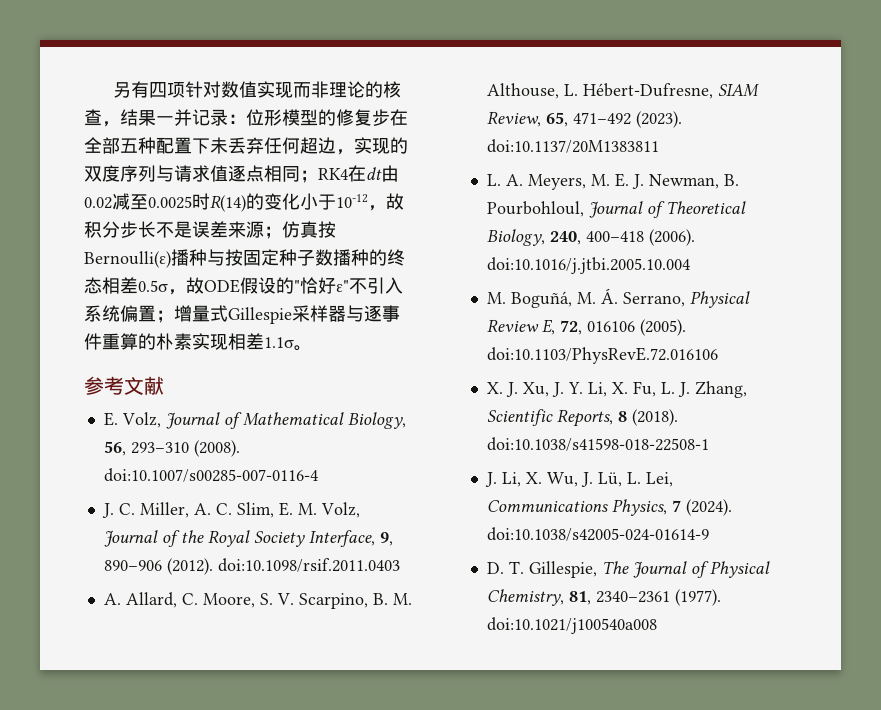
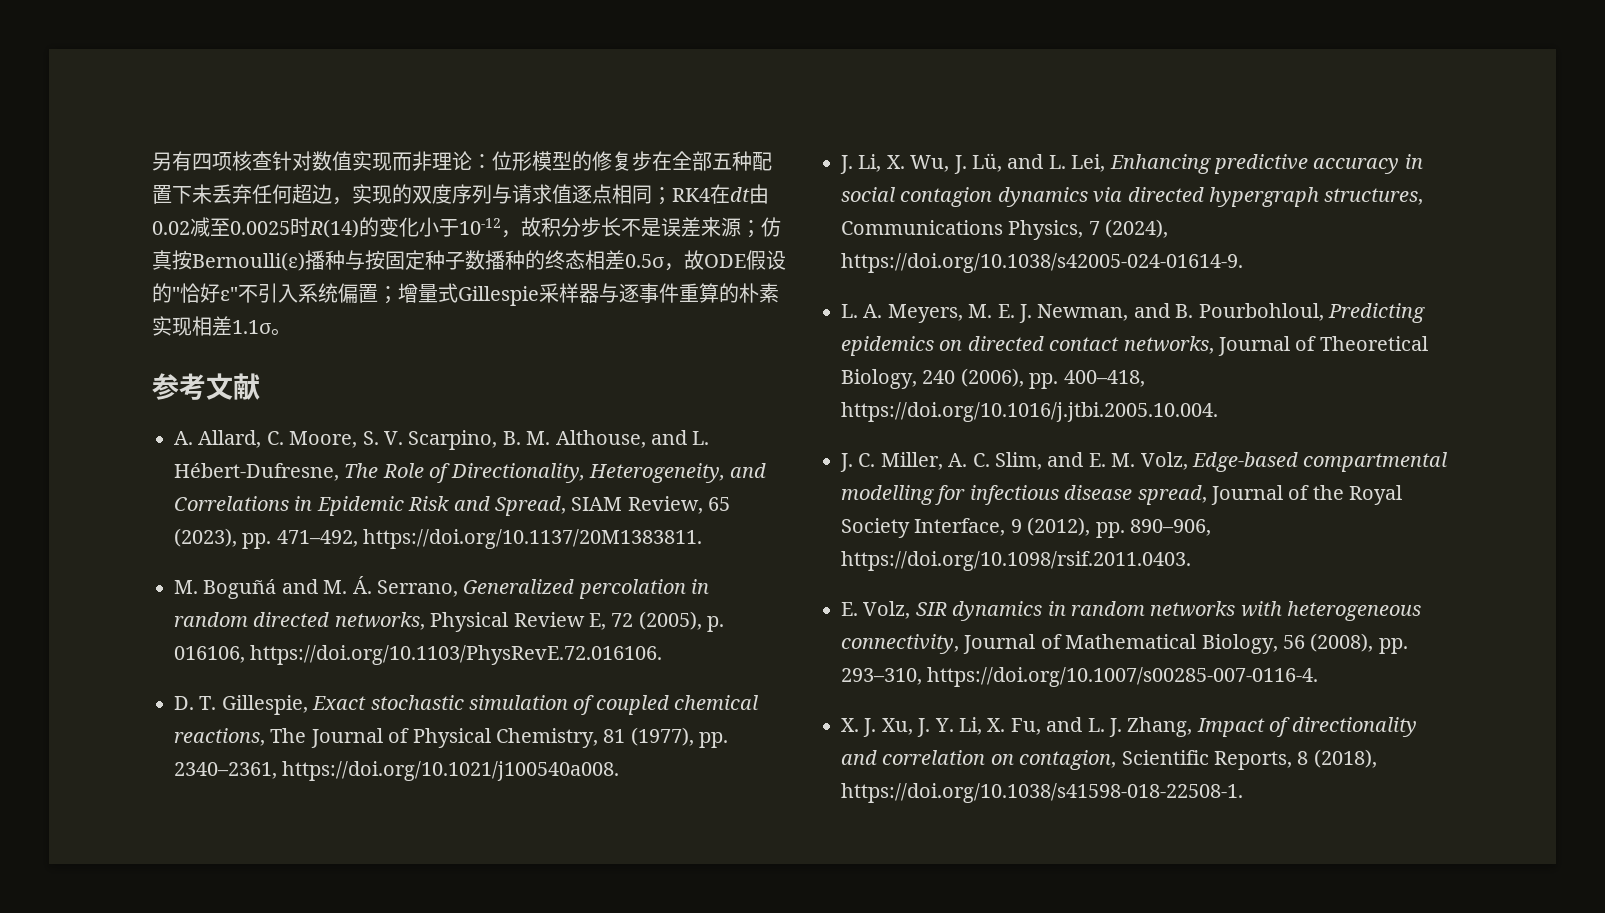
- 另有四项针对数值实现而非理论的核查，结果一并记录：
+ 另有四项核查针对数值实现而非理论：
- E. Volz, Journal of Mathematical Biology, 56, 293–310 (2008). doi:10.1007/s00285-007-0116-4
- J. C. Miller, A. C. Slim, E. M. Volz, Journal of the Royal Society Interface, 9, 890–906 (2012). doi:10.1098/rsif.2011.0403
- A. Allard, C. Moore, S. V. Scarpino, B. M. Althouse, L. Hébert-Dufresne, SIAM Review, 65, 471–492 (2023). doi:10.1137/20M1383811
+ A. Allard, C. Moore, S. V. Scarpino, B. M. Althouse, and L. Hébert-Dufresne, The Role of Directionality, Heterogeneity, and Correlations in Epidemic Risk and Spread, SIAM Review, 65 (2023), pp. 471–492, https://doi.org/10.1137/20M1383811.
+ M. Boguñá and M. Á. Serrano, Generalized percolation in random directed networks, Physical Review E, 72 (2005), p. 016106, https://doi.org/10.1103/PhysRevE.72.016106.
+ D. T. Gillespie, Exact stochastic simulation of coupled chemical reactions, The Journal of Physical Chemistry, 81 (1977), pp. 2340–2361, https://doi.org/10.1021/j100540a008.
+ J. Li, X. Wu, J. Lü, and L. Lei, Enhancing predictive accuracy in social contagion dynamics via directed hypergraph structures, Communications Physics, 7 (2024), https://doi.org/10.1038/s42005-024-01614-9.
- L. A. Meyers, M. E. J. Newman, B. Pourbohloul, Journal of Theoretical Biology, 240, 400–418 (2006). doi:10.1016/j.jtbi.2005.10.004
- M. Boguñá, M. Á. Serrano, Physical Review E, 72, 016106 (2005). doi:10.1103/PhysRevE.72.016106
+ L. A. Meyers, M. E. J. Newman, and B. Pourbohloul, Predicting epidemics on directed contact networks, Journal of Theoretical Biology, 240 (2006), pp. 400–418, https://doi.org/10.1016/j.jtbi.2005.10.004.
+ J. C. Miller, A. C. Slim, and E. M. Volz, Edge-based compartmental modelling for infectious disease spread, Journal of the Royal Society Interface, 9 (2012), pp. 890–906, https://doi.org/10.1098/rsif.2011.0403.
+ E. Volz, SIR dynamics in random networks with heterogeneous connectivity, Journal of Mathematical Biology, 56 (2008), pp. 293–310, https://doi.org/10.1007/s00285-007-0116-4.
- X. J. Xu, J. Y. Li, X. Fu, L. J. Zhang, Scientific Reports, 8 (2018). doi:10.1038/s41598-018-22508-1
- J. Li, X. Wu, J. Lü, L. Lei, Communications Physics, 7 (2024). doi:10.1038/s42005-024-01614-9
- D. T. Gillespie, The Journal of Physical Chemistry, 81, 2340–2361 (1977). doi:10.1021/j100540a008
+ X. J. Xu, J. Y. Li, X. Fu, and L. J. Zhang, Impact of directionality and correlation on contagion, Scientific Reports, 8 (2018), https://doi.org/10.1038/s41598-018-22508-1.

